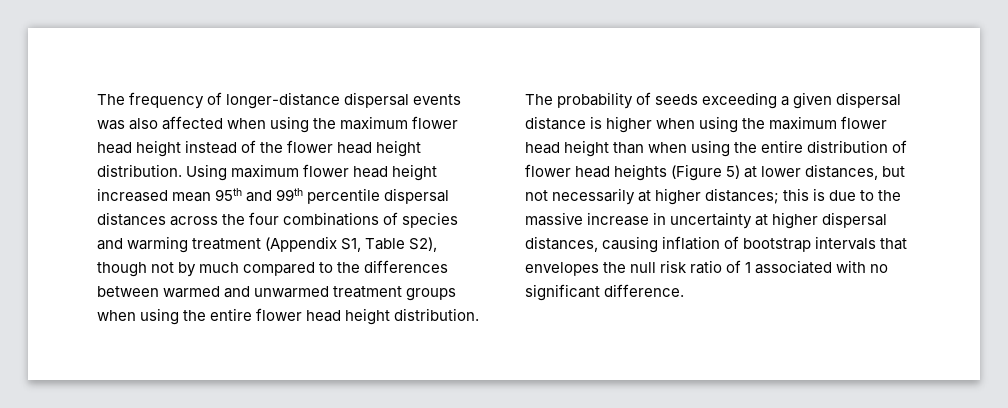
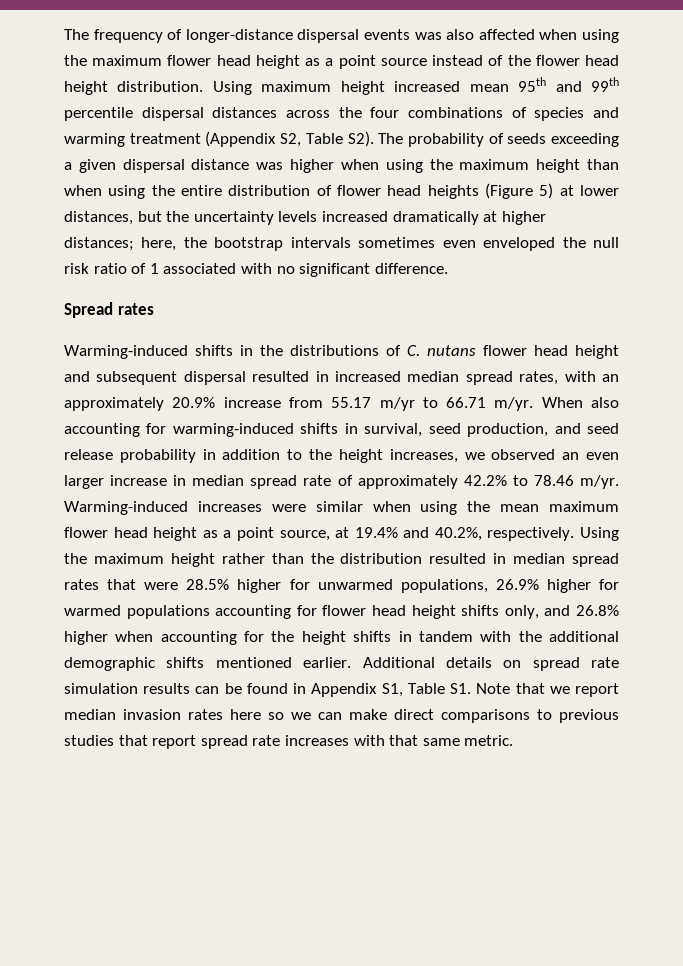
- The frequency of longer-distance dispersal events was also affected when using the maximum flower head height instead of the flower head height distribution.
+ The frequency of longer-distance dispersal events was also affected when using the maximum flower head height as a point source instead of the flower head height distribution.
- Using maximum flower head height increased mean 95th and 99th percentile dispersal distances across the four combinations of species and warming treatment (Appendix S1, Table S2), though not by much compared to the differences between warmed and unwarmed treatment groups when using the entire flower head height distribution. The probability of seeds exceeding a given dispersal distance is higher when using the maximum flower head height than when using the entire distribution of flower head heights (Figure 5) at lower distances, but not necessarily at higher distances; this is due to the massive increase in uncertainty at higher dispersal distances, causing inflation of bootstrap intervals that envelopes the null risk ratio of 1 associated with no significant difference.
+ Using maximum height increased mean 95th and 99th percentile dispersal distances across the four combinations of species and warming treatment (Appendix S2, Table S2). The probability of seeds exceeding a given dispersal distance was higher when using the maximum height than when using the entire distribution of flower head heights (Figure 5) at lower distances, but the uncertainty levels increased dramatically at higher distances; here, the bootstrap intervals sometimes even enveloped the null risk ratio of 1 associated with no significant difference.
+ Spread rates
+ Warming-induced shifts in the distributions of C. nutans flower head height and subsequent dispersal resulted in increased median spread rates, with an approximately 20.9% increase from 55.17 m/yr to 66.71 m/yr. When also accounting for warming-induced shifts in survival, seed production, and seed release probability in addition to the height increases, we observed an even larger increase in median spread rate of approximately 42.2% to 78.46 m/yr. Warming-induced increases were similar when using the mean maximum flower head height as a point source, at 19.4% and 40.2%, respectively. Using the maximum height rather than the distribution resulted in median spread rates that were 28.5% higher for unwarmed populations, 26.9% higher for warmed populations accounting for flower head height shifts only, and 26.8% higher when accounting for the height shifts in tandem with the additional demographic shifts mentioned earlier. Additional details on spread rate simulation results can be found in Appendix S1, Table S1. Note that we report median invasion rates here so we can make direct comparisons to previous studies that report spread rate increases with that same metric.

